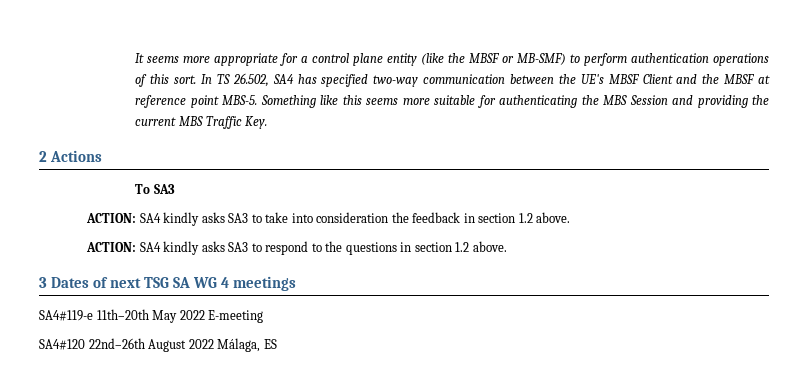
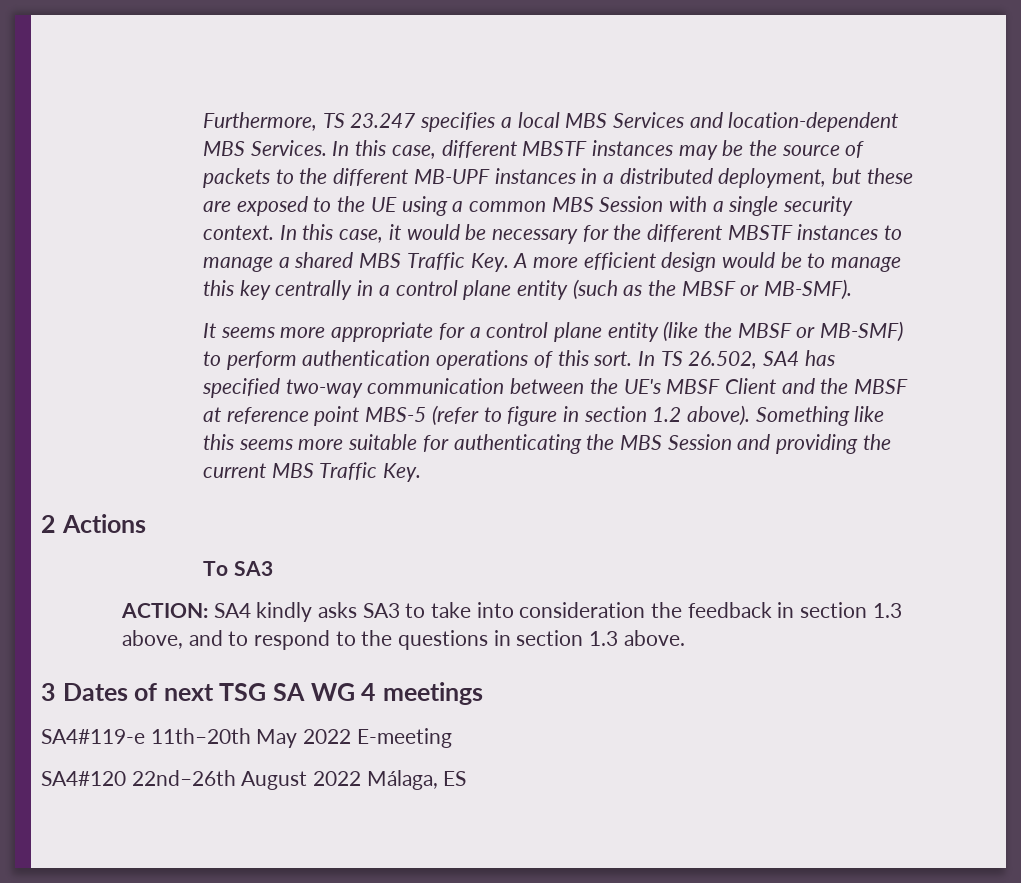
+ Furthermore, TS 23.247 specifies a local MBS Services and location-dependent MBS Services. In this case, different MBSTF instances may be the source of packets to the different MB-UPF instances in a distributed deployment, but these are exposed to the UE using a common MBS Session with a single security context. In this case, it would be necessary for the different MBSTF instances to manage a shared MBS Traffic Key. A more efficient design would be to manage this key centrally in a control plane entity (such as the MBSF or MB-SMF).
- In TS 26.502, SA4 has specified two-way communication between the UE's MBSF Client and the MBSF at reference point MBS-5.
+ In TS 26.502, SA4 has specified two-way communication between the UE's MBSF Client and the MBSF at reference point MBS-5 (refer to figure in section 1.2 above).
- ACTION: SA4 kindly asks SA3 to take into consideration the feedback in section 1.2 above.
- ACTION: SA4 kindly asks SA3 to respond to the questions in section 1.2 above.
+ ACTION: SA4 kindly asks SA3 to take into consideration the feedback in section 1.3 above, and to respond to the questions in section 1.3 above.

